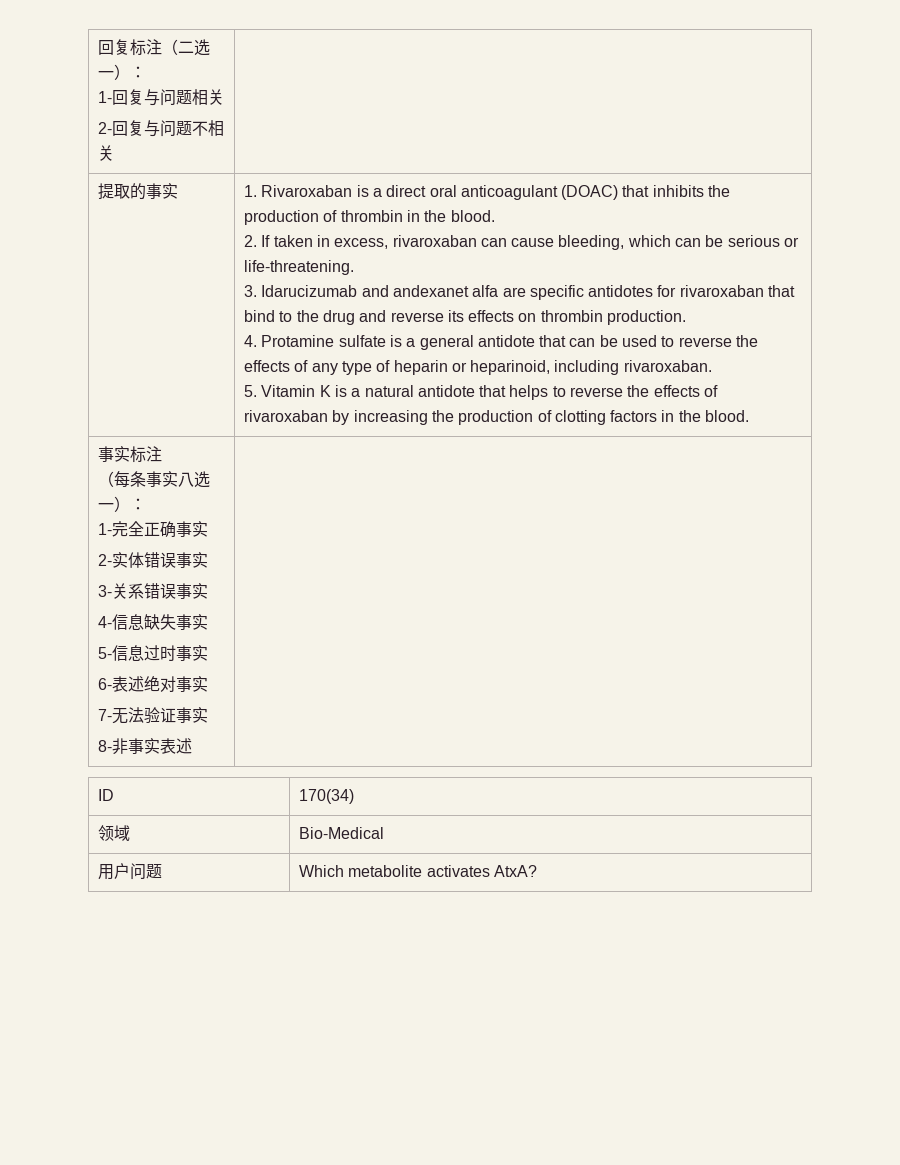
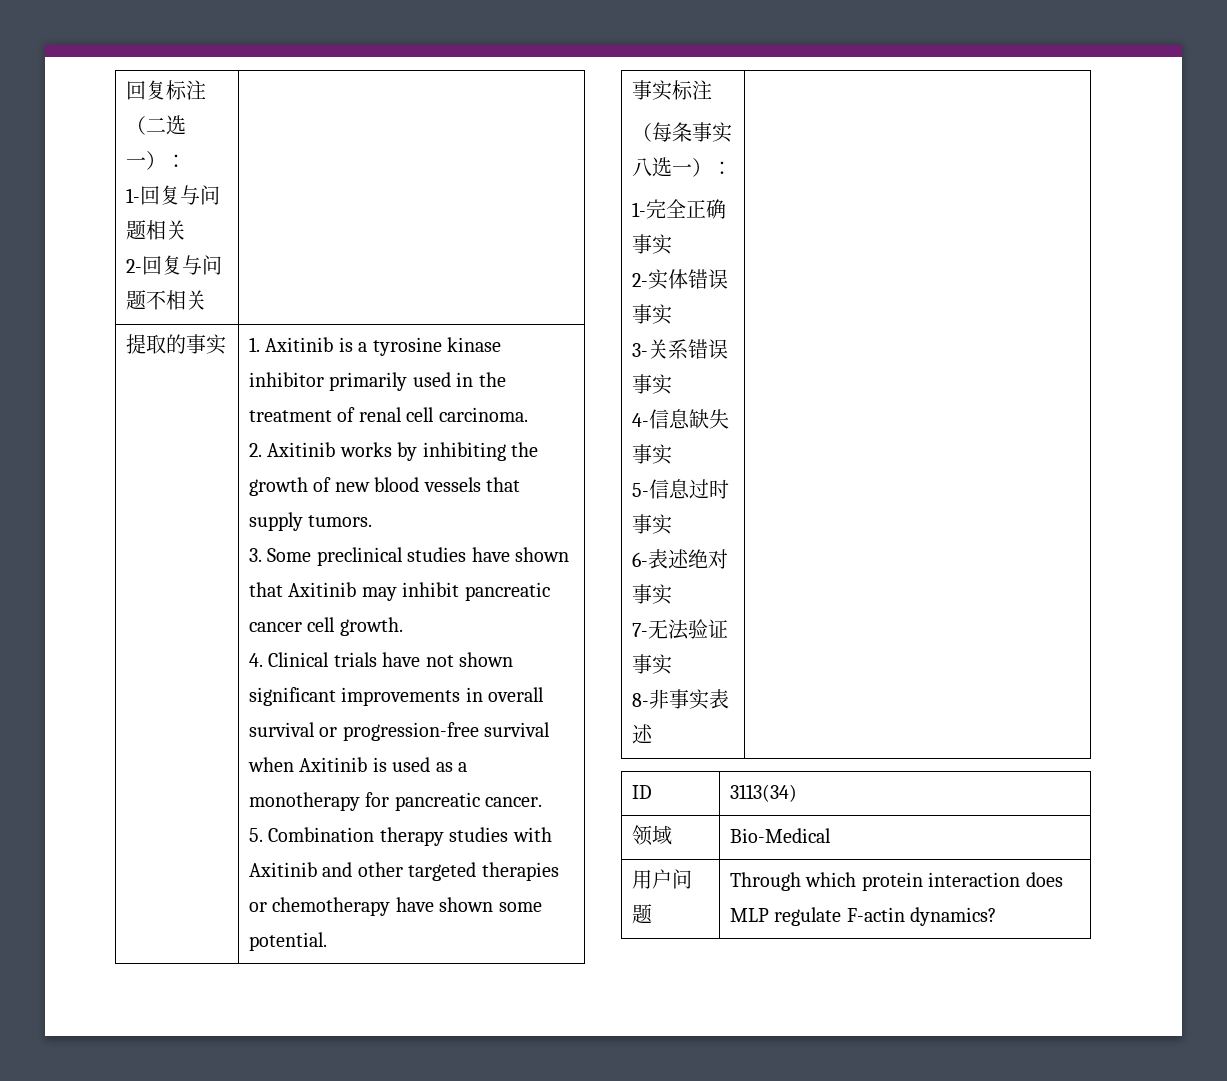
- 1. Rivaroxaban is a direct oral anticoagulant (DOAC) that inhibits the production of thrombin in the blood.
- 2. If taken in excess, rivaroxaban can cause bleeding, which can be serious or life-threatening.
- 3. Idarucizumab and andexanet alfa are specific antidotes for rivaroxaban that bind to the drug and reverse its effects on thrombin production.
- 4. Protamine sulfate is a general antidote that can be used to reverse the effects of any type of heparin or heparinoid, including rivaroxaban.
- 5. Vitamin K is a natural antidote that helps to reverse the effects of rivaroxaban by increasing the production of clotting factors in the blood.
+ 1. Axitinib is a tyrosine kinase inhibitor primarily used in the treatment of renal cell carcinoma.
+ 2. Axitinib works by inhibiting the growth of new blood vessels that supply tumors.
+ 3. Some preclinical studies have shown that Axitinib may inhibit pancreatic cancer cell growth.
+ 4. Clinical trials have not shown significant improvements in overall survival or progression-free survival when Axitinib is used as a monotherapy for pancreatic cancer.
+ 5. Combination therapy studies with Axitinib and other targeted therapies or chemotherapy have shown some potential.
- ID | 170(34)
+ ID | 3113(34)
- 用户问题 | Which metabolite activates AtxA?
+ 用户问题 | Through which protein interaction does MLP regulate F-actin dynamics?

